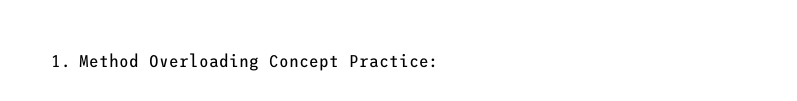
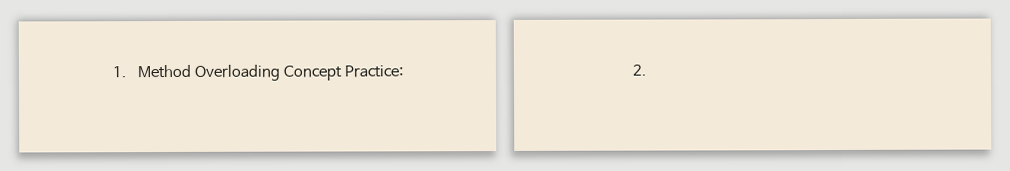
+ 2.

